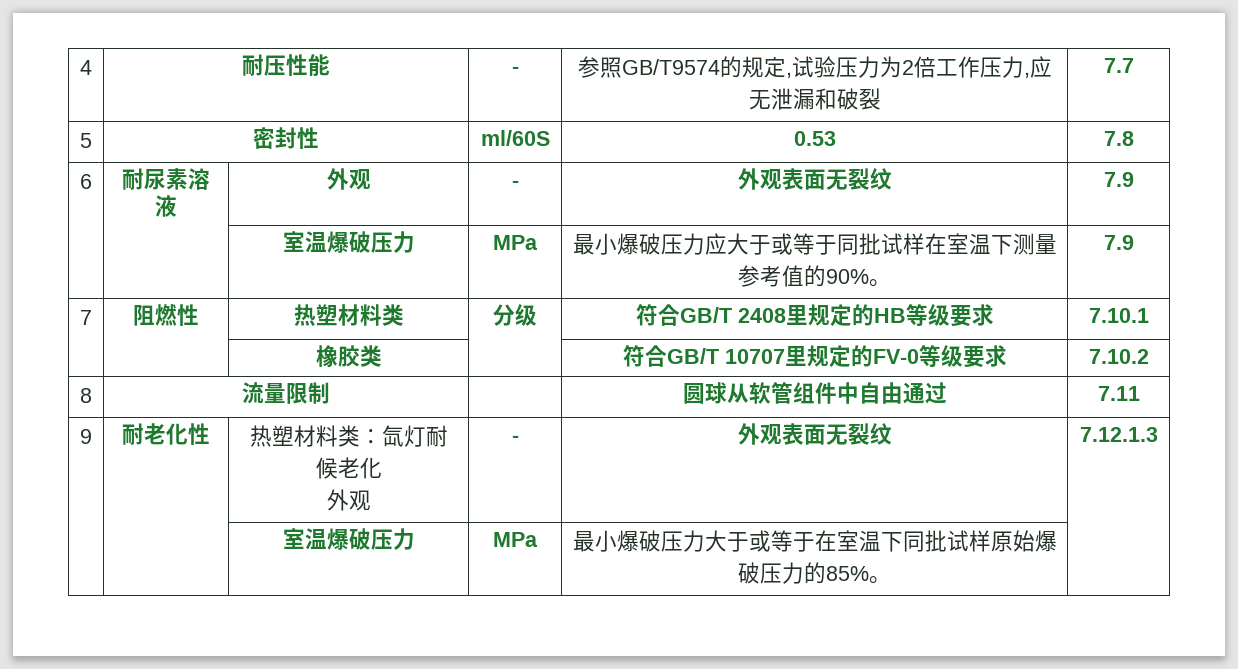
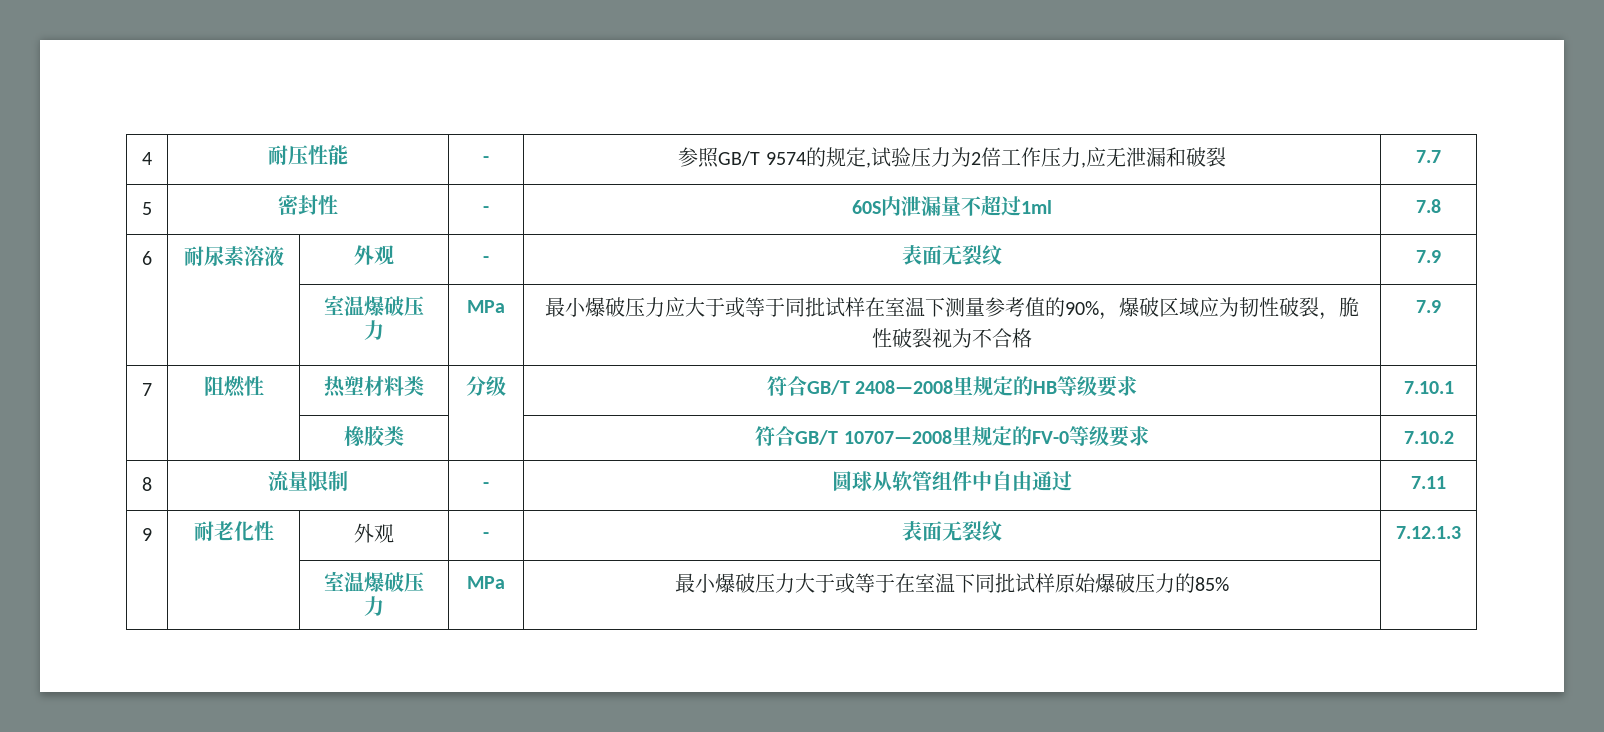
- 4 | 耐压性能 | - | 参照GB/T9574的规定,试验压力为2倍工作压力,应无泄漏和破裂 | 7.7
+ 4 | 耐压性能 | - | 参照GB/T 9574的规定,试验压力为2倍工作压力,应无泄漏和破裂 | 7.7
- 5 | 密封性 | ml/60S | 0.53 | 7.8
+ 5 | 密封性 | - | 60S内泄漏量不超过1ml | 7.8
- 6 | 耐尿素溶液 | 外观 | - | 外观表面无裂纹 | 7.9
+ 6 | 耐尿素溶液 | 外观 | - | 表面无裂纹 | 7.9
- | | 室温爆破压力 | MPa | 最小爆破压力应大于或等于同批试样在室温下测量参考值的90%。 | 7.9
+ | | 室温爆破压力 | MPa | 最小爆破压力应大于或等于同批试样在室温下测量参考值的90%，爆破区域应为韧性破裂，脆性破裂视为不合格 | 7.9
- 7 | 阻燃性 | 热塑材料类 | 分级 | 符合GB/T 2408里规定的HB等级要求 | 7.10.1
+ 7 | 阻燃性 | 热塑材料类 | 分级 | 符合GB/T 2408—2008里规定的HB等级要求 | 7.10.1
- | | 橡胶类 | | 符合GB/T 10707里规定的FV-0等级要求 | 7.10.2
+ | | 橡胶类 | | 符合GB/T 10707—2008里规定的FV-0等级要求 | 7.10.2
- 8 | 流量限制 | | 圆球从软管组件中自由通过 | 7.11
+ 8 | 流量限制 | - | 圆球从软管组件中自由通过 | 7.11
- 9 | 耐老化性 | 热塑材料类：氙灯耐候老化
- 外观 | - | 外观表面无裂纹 | 7.12.1.3
+ 9 | 耐老化性 | 外观 | - | 表面无裂纹 | 7.12.1.3
- | | 室温爆破压力 | MPa | 最小爆破压力大于或等于在室温下同批试样原始爆破压力的85%。 |
+ | | 室温爆破压力 | MPa | 最小爆破压力大于或等于在室温下同批试样原始爆破压力的85% |

